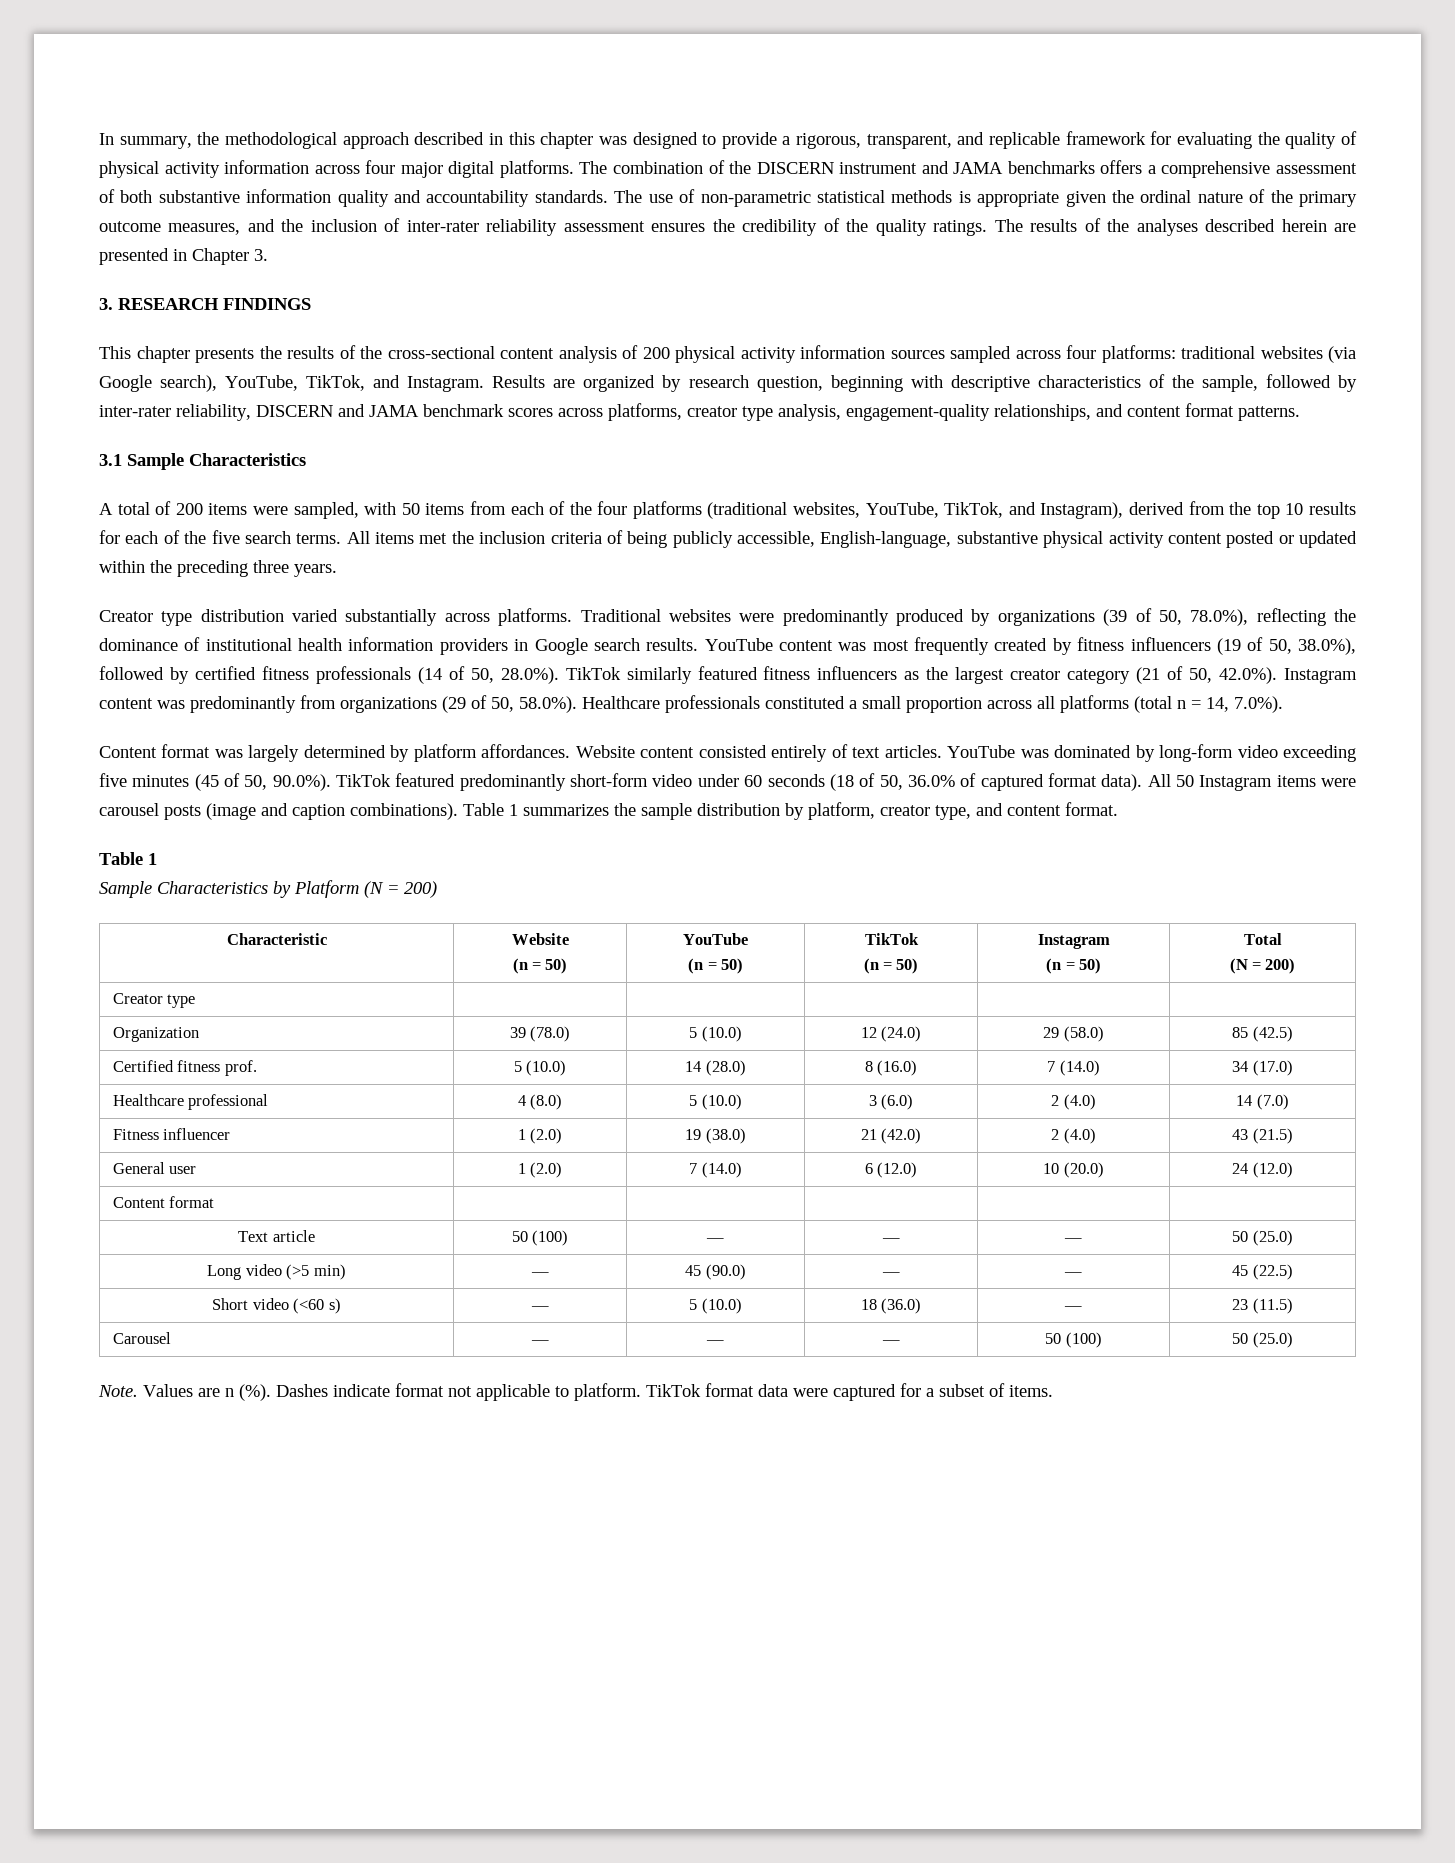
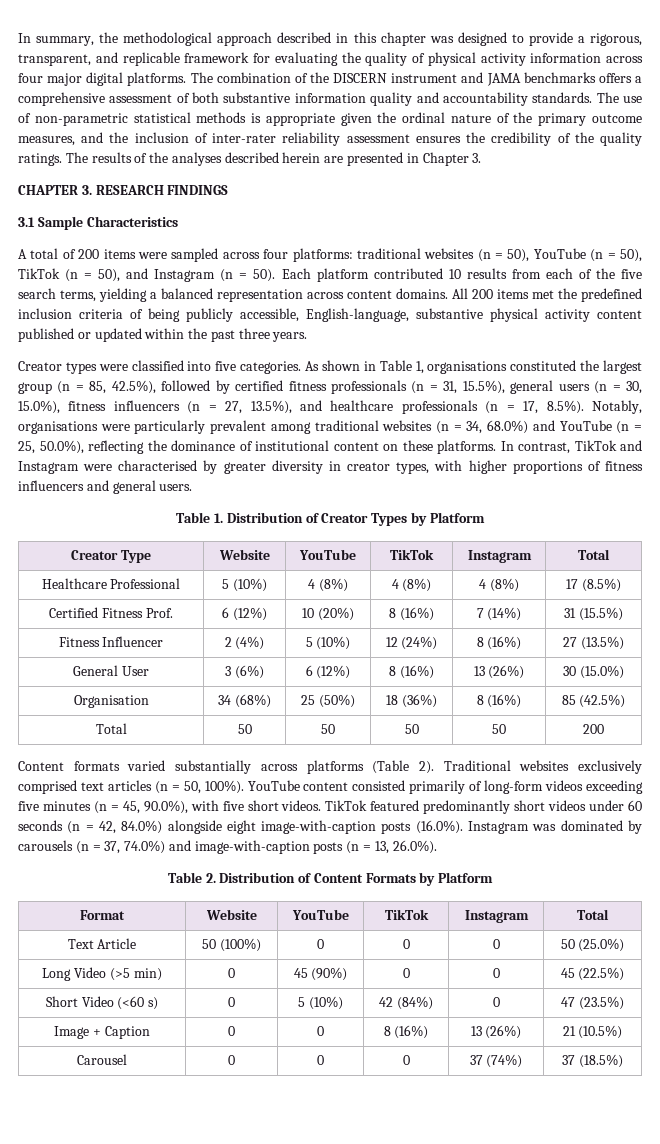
- 3. RESEARCH FINDINGS
+ CHAPTER 3. RESEARCH FINDINGS
- This chapter presents the results of the cross-sectional content analysis of 200 physical activity information sources sampled across four platforms: traditional websites (via Google search), YouTube, TikTok, and Instagram. Results are organized by research question, beginning with descriptive characteristics of the sample, followed by inter-rater reliability, DISCERN and JAMA benchmark scores across platforms, creator type analysis, engagement-quality relationships, and content format patterns.
- A total of 200 items were sampled, with 50 items from each of the four platforms (traditional websites, YouTube, TikTok, and Instagram), derived from the top 10 results for each of the five search terms. All items met the inclusion criteria of being publicly accessible, English-language, substantive physical activity content posted or updated within the preceding three years.
+ A total of 200 items were sampled across four platforms: traditional websites (n = 50), YouTube (n = 50), TikTok (n = 50), and Instagram (n = 50). Each platform contributed 10 results from each of the five search terms, yielding a balanced representation across content domains. All 200 items met the predefined inclusion criteria of being publicly accessible, English-language, substantive physical activity content published or updated within the past three years.
- Creator type distribution varied substantially across platforms. Traditional websites were predominantly produced by organizations (39 of 50, 78.0%), reflecting the dominance of institutional health information providers in Google search results. YouTube content was most frequently created by fitness influencers (19 of 50, 38.0%), followed by certified fitness professionals (14 of 50, 28.0%). TikTok similarly featured fitness influencers as the largest creator category (21 of 50, 42.0%). Instagram content was predominantly from organizations (29 of 50, 58.0%). Healthcare professionals constituted a small proportion across all platforms (total n = 14, 7.0%).
- Content format was largely determined by platform affordances. Website content consisted entirely of text articles. YouTube was dominated by long-form video exceeding five minutes (45 of 50, 90.0%). TikTok featured predominantly short-form video under 60 seconds (18 of 50, 36.0% of captured format data). All 50 Instagram items were carousel posts (image and caption combinations). Table 1 summarizes the sample distribution by platform, creator type, and content format.
- Table 1
- Sample Characteristics by Platform (N = 200)
- Characteristic | Website
- (n = 50) | YouTube
- (n = 50) | TikTok
- (n = 50) | Instagram
- (n = 50) | Total
- (N = 200)
- Creator type | | | | |
- Organization | 39 (78.0) | 5 (10.0) | 12 (24.0) | 29 (58.0) | 85 (42.5)
- Certified fitness prof. | 5 (10.0) | 14 (28.0) | 8 (16.0) | 7 (14.0) | 34 (17.0)
- Healthcare professional | 4 (8.0) | 5 (10.0) | 3 (6.0) | 2 (4.0) | 14 (7.0)
- Fitness influencer | 1 (2.0) | 19 (38.0) | 21 (42.0) | 2 (4.0) | 43 (21.5)
- General user | 1 (2.0) | 7 (14.0) | 6 (12.0) | 10 (20.0) | 24 (12.0)
- Content format | | | | |
+ Creator types were classified into five categories. As shown in Table 1, organisations constituted the largest group (n = 85, 42.5%), followed by certified fitness professionals (n = 31, 15.5%), general users (n = 30, 15.0%), fitness influencers (n = 27, 13.5%), and healthcare professionals (n = 17, 8.5%). Notably, organisations were particularly prevalent among traditional websites (n = 34, 68.0%) and YouTube (n = 25, 50.0%), reflecting the dominance of institutional content on these platforms. In contrast, TikTok and Instagram were characterised by greater diversity in creator types, with higher proportions of fitness influencers and general users.
+ Table 1. Distribution of Creator Types by Platform
+ Creator Type | Website | YouTube | TikTok | Instagram | Total
+ Healthcare Professional | 5 (10%) | 4 (8%) | 4 (8%) | 4 (8%) | 17 (8.5%)
+ Certified Fitness Prof. | 6 (12%) | 10 (20%) | 8 (16%) | 7 (14%) | 31 (15.5%)
+ Fitness Influencer | 2 (4%) | 5 (10%) | 12 (24%) | 8 (16%) | 27 (13.5%)
+ General User | 3 (6%) | 6 (12%) | 8 (16%) | 13 (26%) | 30 (15.0%)
+ Organisation | 34 (68%) | 25 (50%) | 18 (36%) | 8 (16%) | 85 (42.5%)
+ Total | 50 | 50 | 50 | 50 | 200
+ Content formats varied substantially across platforms (Table 2). Traditional websites exclusively comprised text articles (n = 50, 100%). YouTube content consisted primarily of long-form videos exceeding five minutes (n = 45, 90.0%), with five short videos. TikTok featured predominantly short videos under 60 seconds (n = 42, 84.0%) alongside eight image-with-caption posts (16.0%). Instagram was dominated by carousels (n = 37, 74.0%) and image-with-caption posts (n = 13, 26.0%).
+ Table 2. Distribution of Content Formats by Platform
+ Format | Website | YouTube | TikTok | Instagram | Total
- Text article | 50 (100) | — | — | — | 50 (25.0)
+ Text Article | 50 (100%) | 0 | 0 | 0 | 50 (25.0%)
- Long video (>5 min) | — | 45 (90.0) | — | — | 45 (22.5)
+ Long Video (>5 min) | 0 | 45 (90%) | 0 | 0 | 45 (22.5%)
- Short video (<60 s) | — | 5 (10.0) | 18 (36.0) | — | 23 (11.5)
- Carousel | — | — | — | 50 (100) | 50 (25.0)
- Note. Values are n (%). Dashes indicate format not applicable to platform. TikTok format data were captured for a subset of items.
+ Short Video (<60 s) | 0 | 5 (10%) | 42 (84%) | 0 | 47 (23.5%)
+ Image + Caption | 0 | 0 | 8 (16%) | 13 (26%) | 21 (10.5%)
+ Carousel | 0 | 0 | 0 | 37 (74%) | 37 (18.5%)

